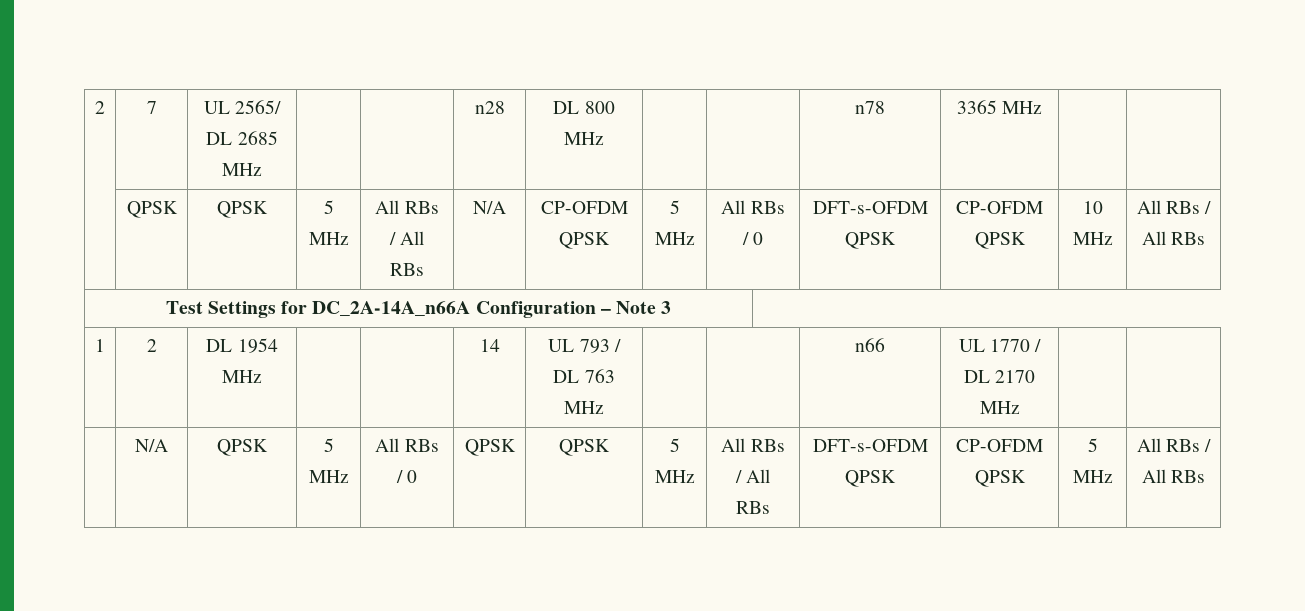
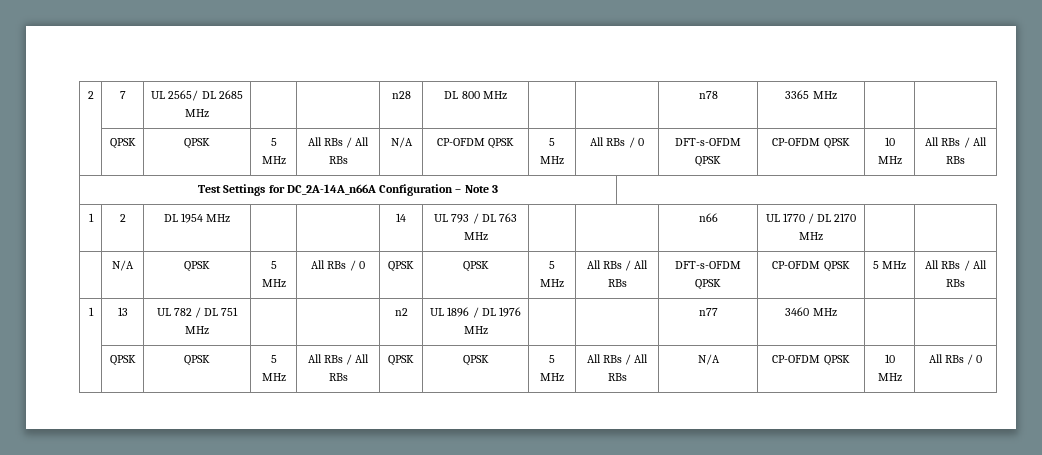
+ 1 | 13 | UL 782 / DL 751 MHz | | | n2 | UL 1896 / DL 1976 MHz | | | n77 | 3460 MHz | |
+ | QPSK | QPSK | 5 MHz | All RBs / All RBs | QPSK | QPSK | 5 MHz | All RBs / All RBs | N/A | CP-OFDM QPSK | 10 MHz | All RBs / 0

